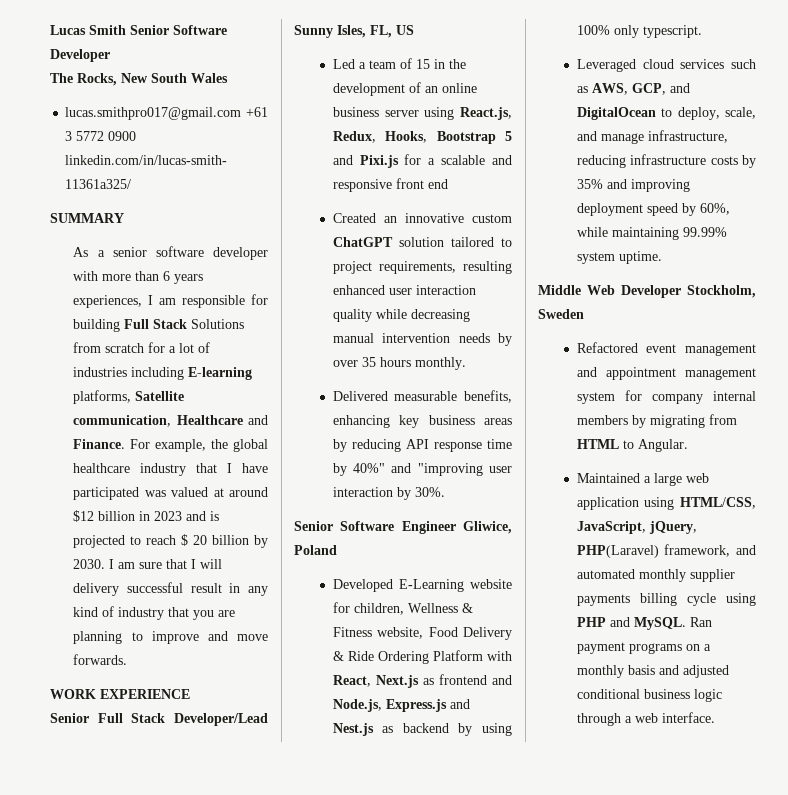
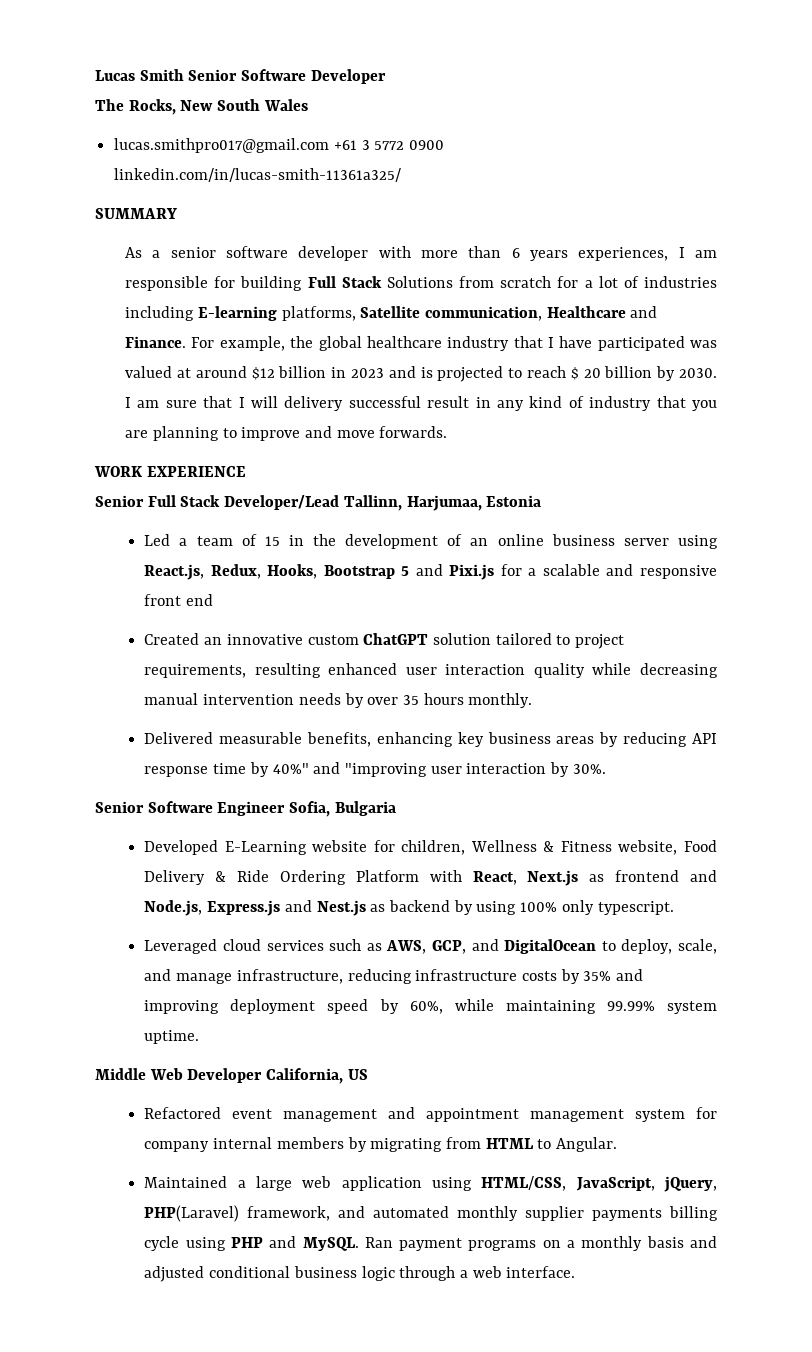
- Senior Full Stack Developer/Lead Sunny Isles, FL, US
+ Senior Full Stack Developer/Lead Tallinn, Harjumaa, Estonia
- Senior Software Engineer Gliwice, Poland
+ Senior Software Engineer Sofia, Bulgaria
- Middle Web Developer Stockholm, Sweden
+ Middle Web Developer California, US

